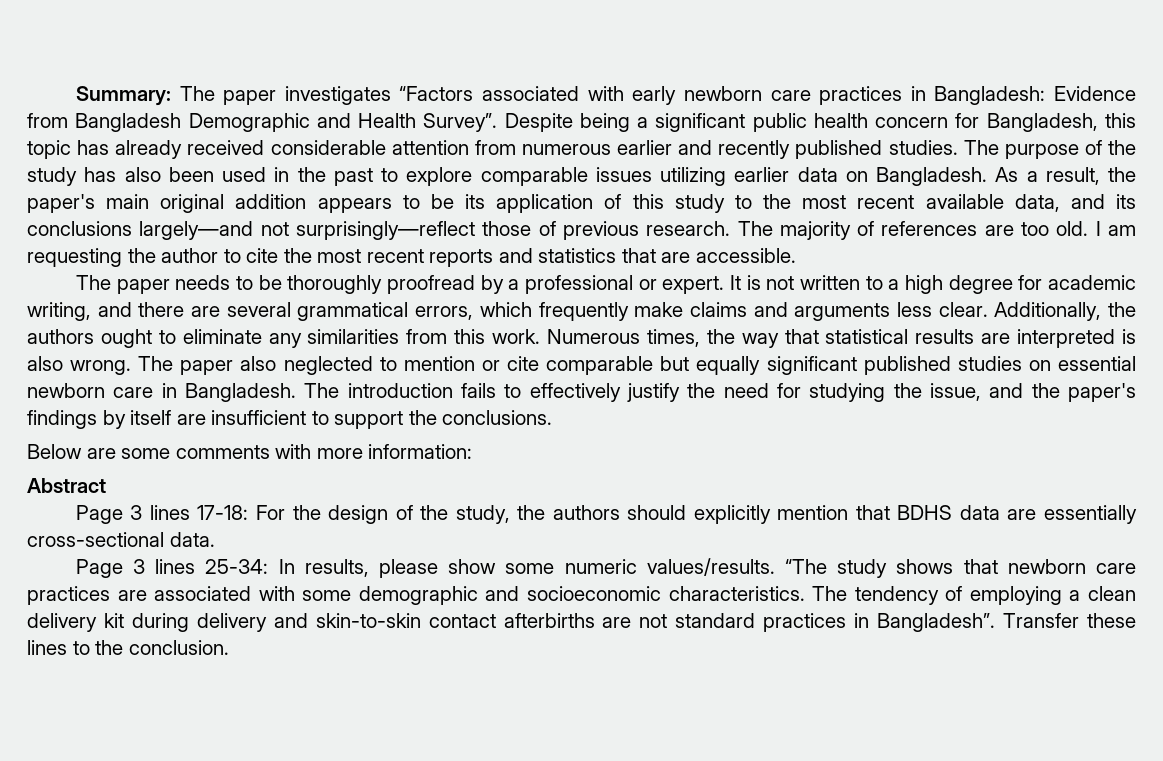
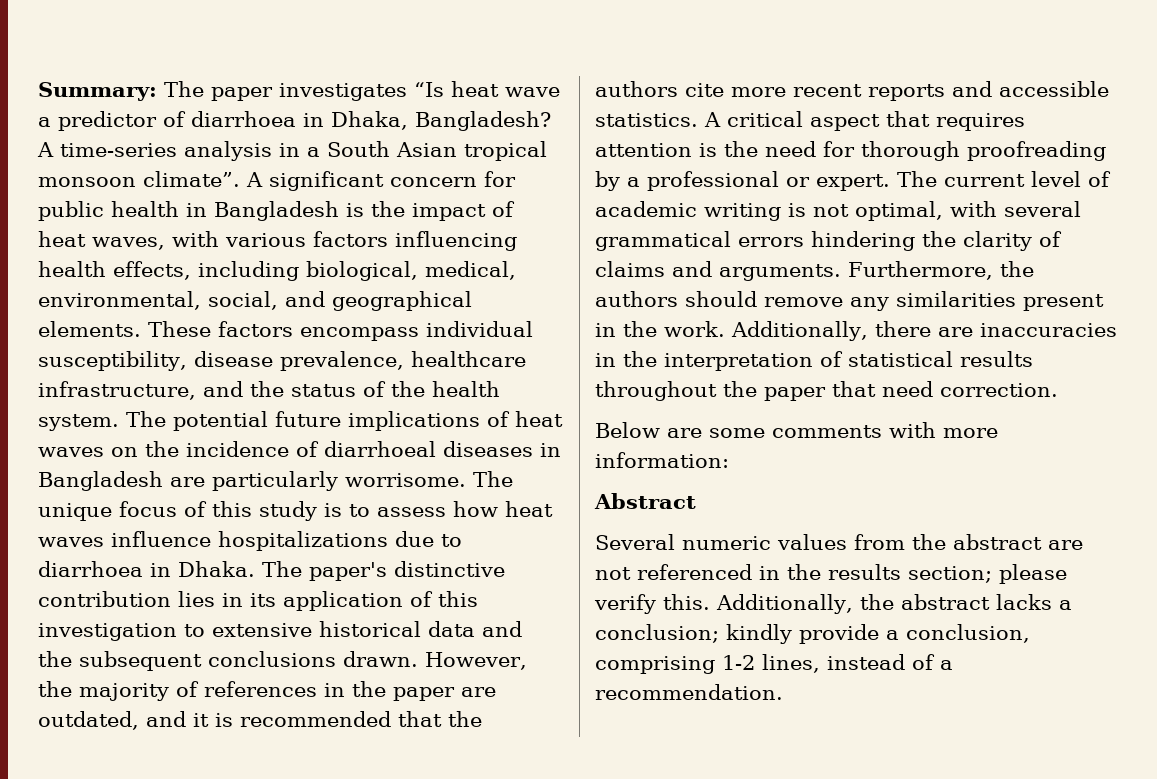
- Summary: The paper investigates “Factors associated with early newborn care practices in Bangladesh: Evidence from Bangladesh Demographic and Health Survey”. Despite being a significant public health concern for Bangladesh, this topic has already received considerable attention from numerous earlier and recently published studies. The purpose of the study has also been used in the past to explore comparable issues utilizing earlier data on Bangladesh. As a result, the paper's main original addition appears to be its application of this study to the most recent available data, and its conclusions largely—and not surprisingly—reflect those of previous research. The majority of references are too old. I am requesting the author to cite the most recent reports and statistics that are accessible.
- The paper needs to be thoroughly proofread by a professional or expert.
+ Summary: The paper investigates “Is heat wave a predictor of diarrhoea in Dhaka, Bangladesh? A time-series analysis in a South Asian tropical monsoon climate”. A significant concern for public health in Bangladesh is the impact of heat waves, with various factors influencing health effects, including biological, medical, environmental, social, and geographical elements. These factors encompass individual susceptibility, disease prevalence, healthcare infrastructure, and the status of the health system. The potential future implications of heat waves on the incidence of diarrhoeal diseases in Bangladesh are particularly worrisome. The unique focus of this study is to assess how heat waves influence hospitalizations due to diarrhoea in Dhaka. The paper's distinctive contribution lies in its application of this investigation to extensive historical data and the subsequent conclusions drawn. However, the majority of references in the paper are outdated, and it is recommended that the authors cite more recent reports and accessible statistics. A critical aspect that requires attention is the need for thorough proofreading by a professional or expert.
- It is not written to a high degree for academic writing, and there are several grammatical errors, which frequently make claims and arguments less clear. Additionally, the authors ought to eliminate any similarities from this work. Numerous times, the way that statistical results are interpreted is also wrong. The paper also neglected to mention or cite comparable but equally significant published studies on essential newborn care in Bangladesh. The introduction fails to effectively justify the need for studying the issue, and the paper's findings by itself are insufficient to support the conclusions.
+ The current level of academic writing is not optimal, with several grammatical errors hindering the clarity of claims and arguments. Furthermore, the authors should remove any similarities present in the work. Additionally, there are inaccuracies in the interpretation of statistical results throughout the paper that need correction.
- Page 3 lines 17-18: For the design of the study, the authors should explicitly mention that BDHS data are essentially cross-sectional data.
- Page 3 lines 25-34: In results, please show some numeric values/results. “The study shows that newborn care practices are associated with some demographic and socioeconomic characteristics. The tendency of employing a clean delivery kit during delivery and skin-to-skin contact afterbirths are not standard practices in Bangladesh”. Transfer these lines to the conclusion.
+ Several numeric values from the abstract are not referenced in the results section; please verify this. Additionally, the abstract lacks a conclusion; kindly provide a conclusion, comprising 1-2 lines, instead of a recommendation.

